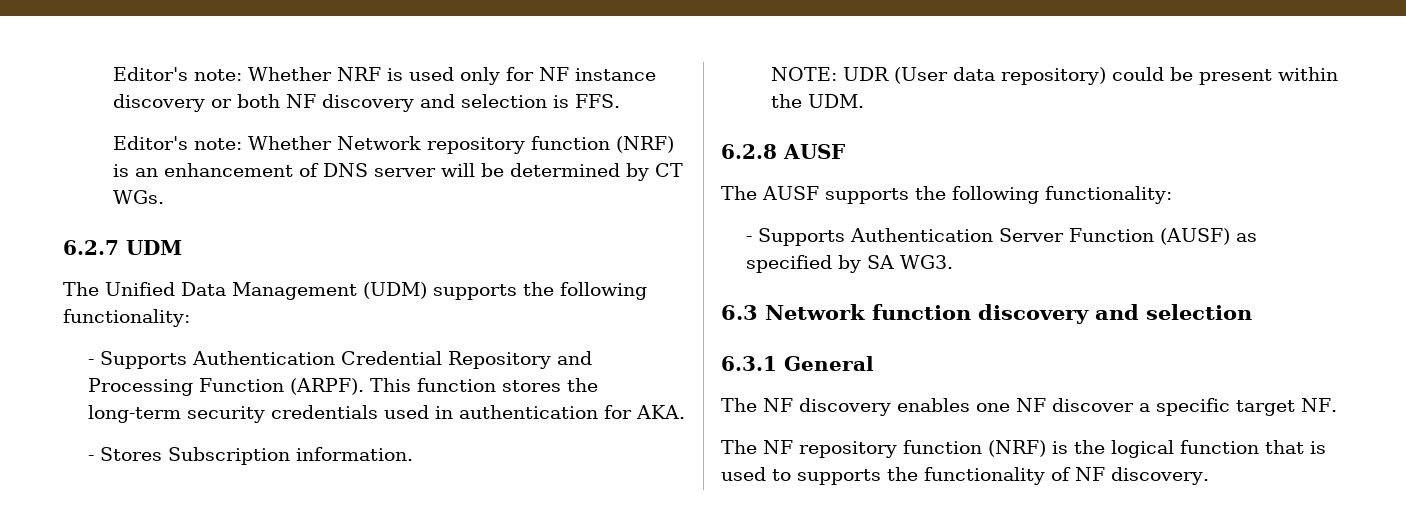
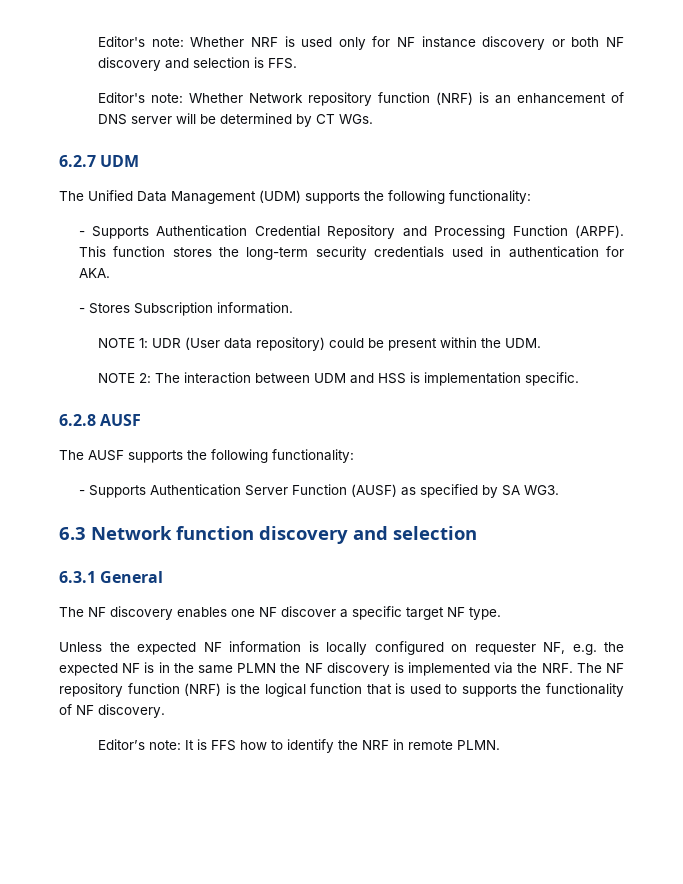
- NOTE: UDR (User data repository) could be present within the UDM.
+ NOTE 1: UDR (User data repository) could be present within the UDM.
+ NOTE 2: The interaction between UDM and HSS is implementation specific.
- The NF discovery enables one NF discover a specific target NF.
- The NF repository function (NRF) is the logical function that is used to supports the functionality of NF discovery.
+ The NF discovery enables one NF discover a specific target NF type.
+ Unless the expected NF information is locally configured on requester NF, e.g. the expected NF is in the same PLMN the NF discovery is implemented via the NRF. The NF repository function (NRF) is the logical function that is used to supports the functionality of NF discovery.
+ Editor’s note: It is FFS how to identify the NRF in remote PLMN.

